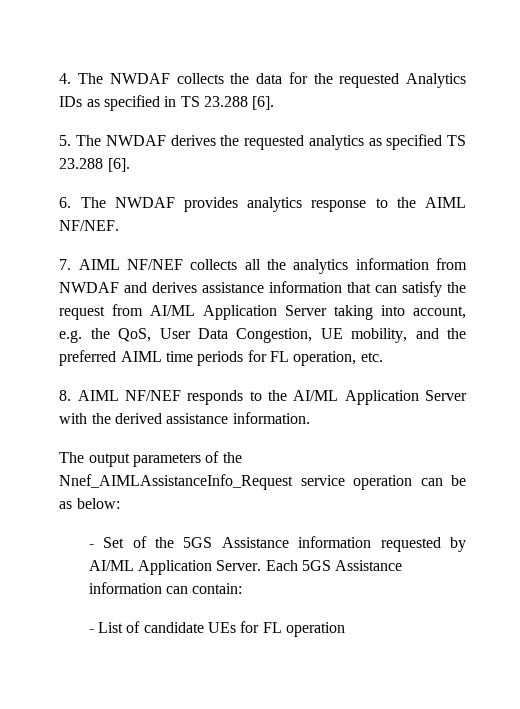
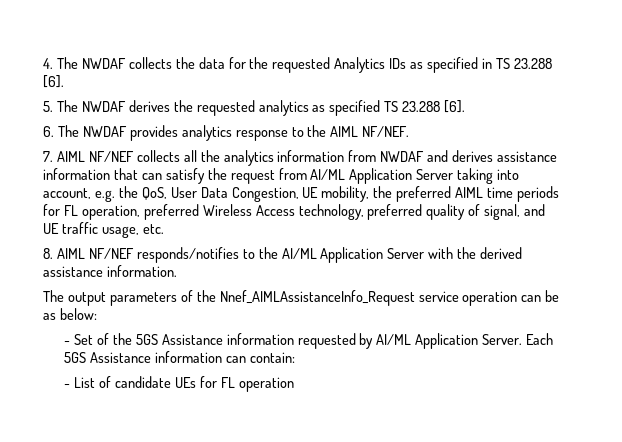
- 7. AIML NF/NEF collects all the analytics information from NWDAF and derives assistance information that can satisfy the request from AI/ML Application Server taking into account, e.g. the QoS, User Data Congestion, UE mobility, and the preferred AIML time periods for FL operation, etc.
+ 7. AIML NF/NEF collects all the analytics information from NWDAF and derives assistance information that can satisfy the request from AI/ML Application Server taking into account, e.g. the QoS, User Data Congestion, UE mobility, the preferred AIML time periods for FL operation, preferred Wireless Access technology, preferred quality of signal, and UE traffic usage, etc.
- 8. AIML NF/NEF responds to the AI/ML Application Server with the derived assistance information.
+ 8. AIML NF/NEF responds/notifies to the AI/ML Application Server with the derived assistance information.

